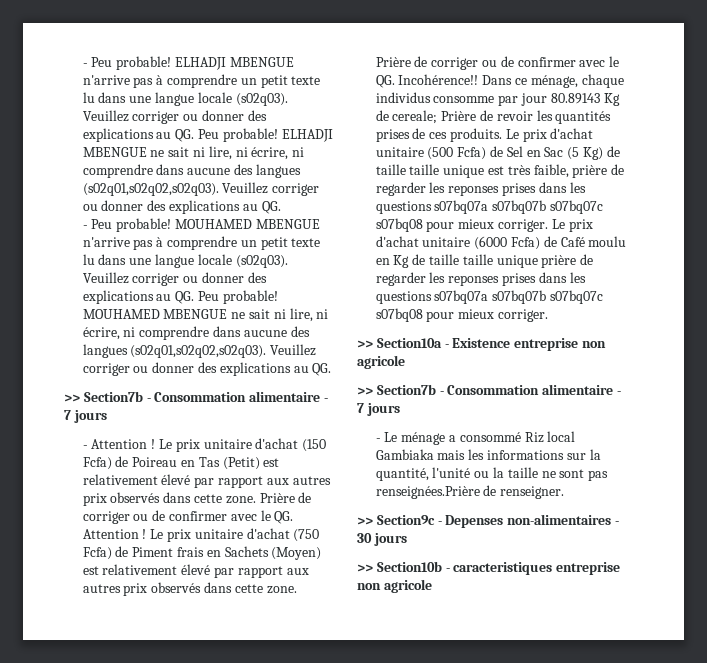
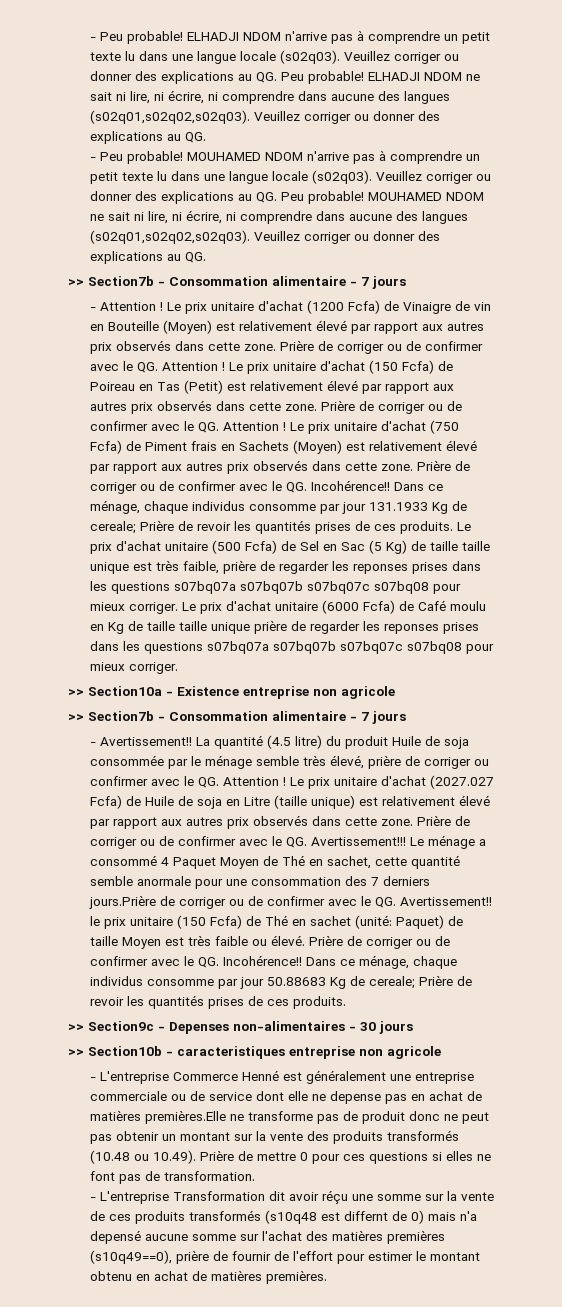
- ELHADJI MBENGUE n'arrive pas à comprendre un petit texte lu dans une langue locale (s02q03).
+ ELHADJI NDOM n'arrive pas à comprendre un petit texte lu dans une langue locale (s02q03).
- ELHADJI MBENGUE ne sait ni lire, ni écrire, ni comprendre dans aucune des langues (s02q01,s02q02,s02q03).
+ ELHADJI NDOM ne sait ni lire, ni écrire, ni comprendre dans aucune des langues (s02q01,s02q02,s02q03).
- MOUHAMED MBENGUE n'arrive pas à comprendre un petit texte lu dans une langue locale (s02q03).
+ MOUHAMED NDOM n'arrive pas à comprendre un petit texte lu dans une langue locale (s02q03).
- MOUHAMED MBENGUE ne sait ni lire, ni écrire, ni comprendre dans aucune des langues (s02q01,s02q02,s02q03).
+ MOUHAMED NDOM ne sait ni lire, ni écrire, ni comprendre dans aucune des langues (s02q01,s02q02,s02q03).
- Le prix unitaire d'achat (150 Fcfa) de Poireau en Tas (Petit) est relativement élevé par rapport aux autres prix observés dans cette zone.
+ Le prix unitaire d'achat (1200 Fcfa) de Vinaigre de vin en Bouteille (Moyen) est relativement élevé par rapport aux autres prix observés dans cette zone. Prière de corriger ou de confirmer avec le QG. Attention ! Le prix unitaire d'achat (150 Fcfa) de Poireau en Tas (Petit) est relativement élevé par rapport aux autres prix observés dans cette zone.
- Dans ce ménage, chaque individus consomme par jour 80.89143 Kg de cereale; Prière de revoir les quantités prises de ces produits.
+ Dans ce ménage, chaque individus consomme par jour 131.1933 Kg de cereale; Prière de revoir les quantités prises de ces produits.
- - Le ménage a consommé Riz local Gambiaka mais les informations sur la quantité, l'unité ou la taille ne sont pas renseignées.Prière de renseigner.
+ - Avertissement!! La quantité (4.5 litre) du produit Huile de soja consommée par le ménage semble très élevé, prière de corriger ou confirmer avec le QG. Attention ! Le prix unitaire d'achat (2027.027 Fcfa) de Huile de soja en Litre (taille unique) est relativement élevé par rapport aux autres prix observés dans cette zone. Prière de corriger ou de confirmer avec le QG. Avertissement!!! Le ménage a consommé 4 Paquet Moyen de Thé en sachet, cette quantité semble anormale pour une consommation des 7 derniers jours.Prière de corriger ou de confirmer avec le QG. Avertissement!! le prix unitaire (150 Fcfa) de Thé en sachet (unité: Paquet) de taille Moyen est très faible ou élevé. Prière de corriger ou de confirmer avec le QG. Incohérence!! Dans ce ménage, chaque individus consomme par jour 50.88683 Kg de cereale; Prière de revoir les quantités prises de ces produits.
+ - L'entreprise Commerce Henné est généralement une entreprise commerciale ou de service dont elle ne depense pas en achat de matières premières.Elle ne transforme pas de produit donc ne peut pas obtenir un montant sur la vente des produits transformés (10.48 ou 10.49). Prière de mettre 0 pour ces questions si elles ne font pas de transformation.
+ - L'entreprise Transformation dit avoir réçu une somme sur la vente de ces produits transformés (s10q48 est differnt de 0) mais n'a depensé aucune somme sur l'achat des matières premières (s10q49==0), prière de fournir de l'effort pour estimer le montant obtenu en achat de matières premières.

